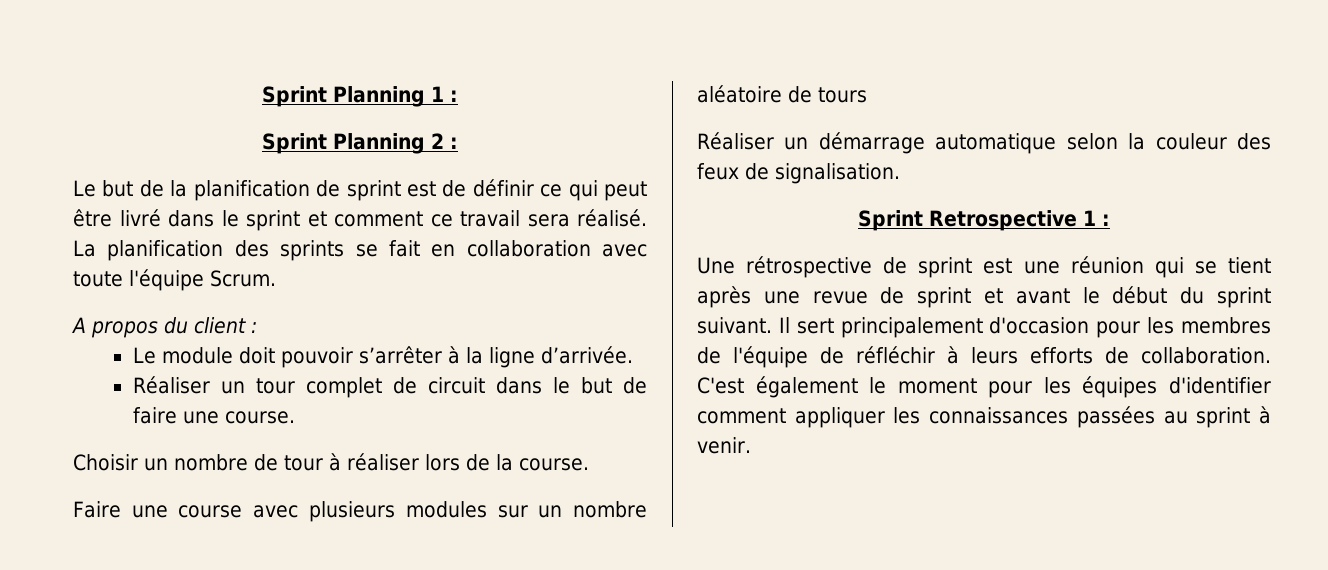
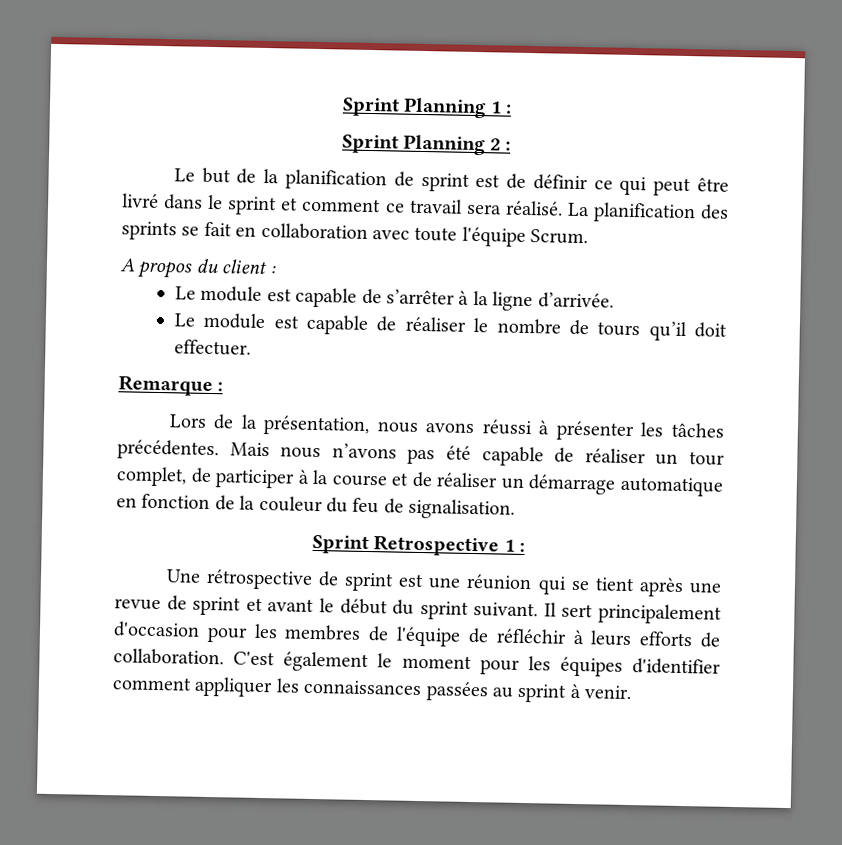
- Le module doit pouvoir s’arrêter à la ligne d’arrivée.
+ Le module est capable de s’arrêter à la ligne d’arrivée.
- Réaliser un tour complet de circuit dans le but de faire une course.
- Choisir un nombre de tour à réaliser lors de la course.
- Faire une course avec plusieurs modules sur un nombre aléatoire de tours
- Réaliser un démarrage automatique selon la couleur des feux de signalisation.
+ Le module est capable de réaliser le nombre de tours qu’il doit effectuer.
+ Remarque :
+ Lors de la présentation, nous avons réussi à présenter les tâches précédentes. Mais nous n’avons pas été capable de réaliser un tour complet, de participer à la course et de réaliser un démarrage automatique en fonction de la couleur du feu de signalisation.

